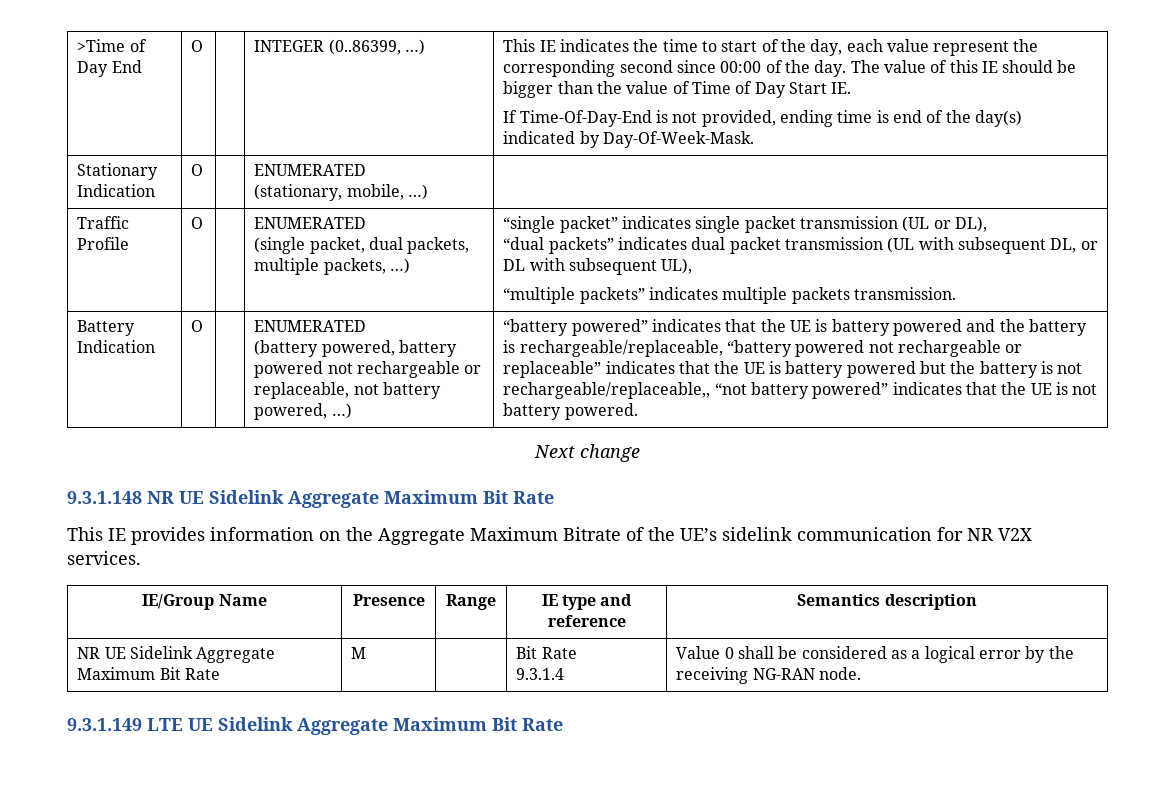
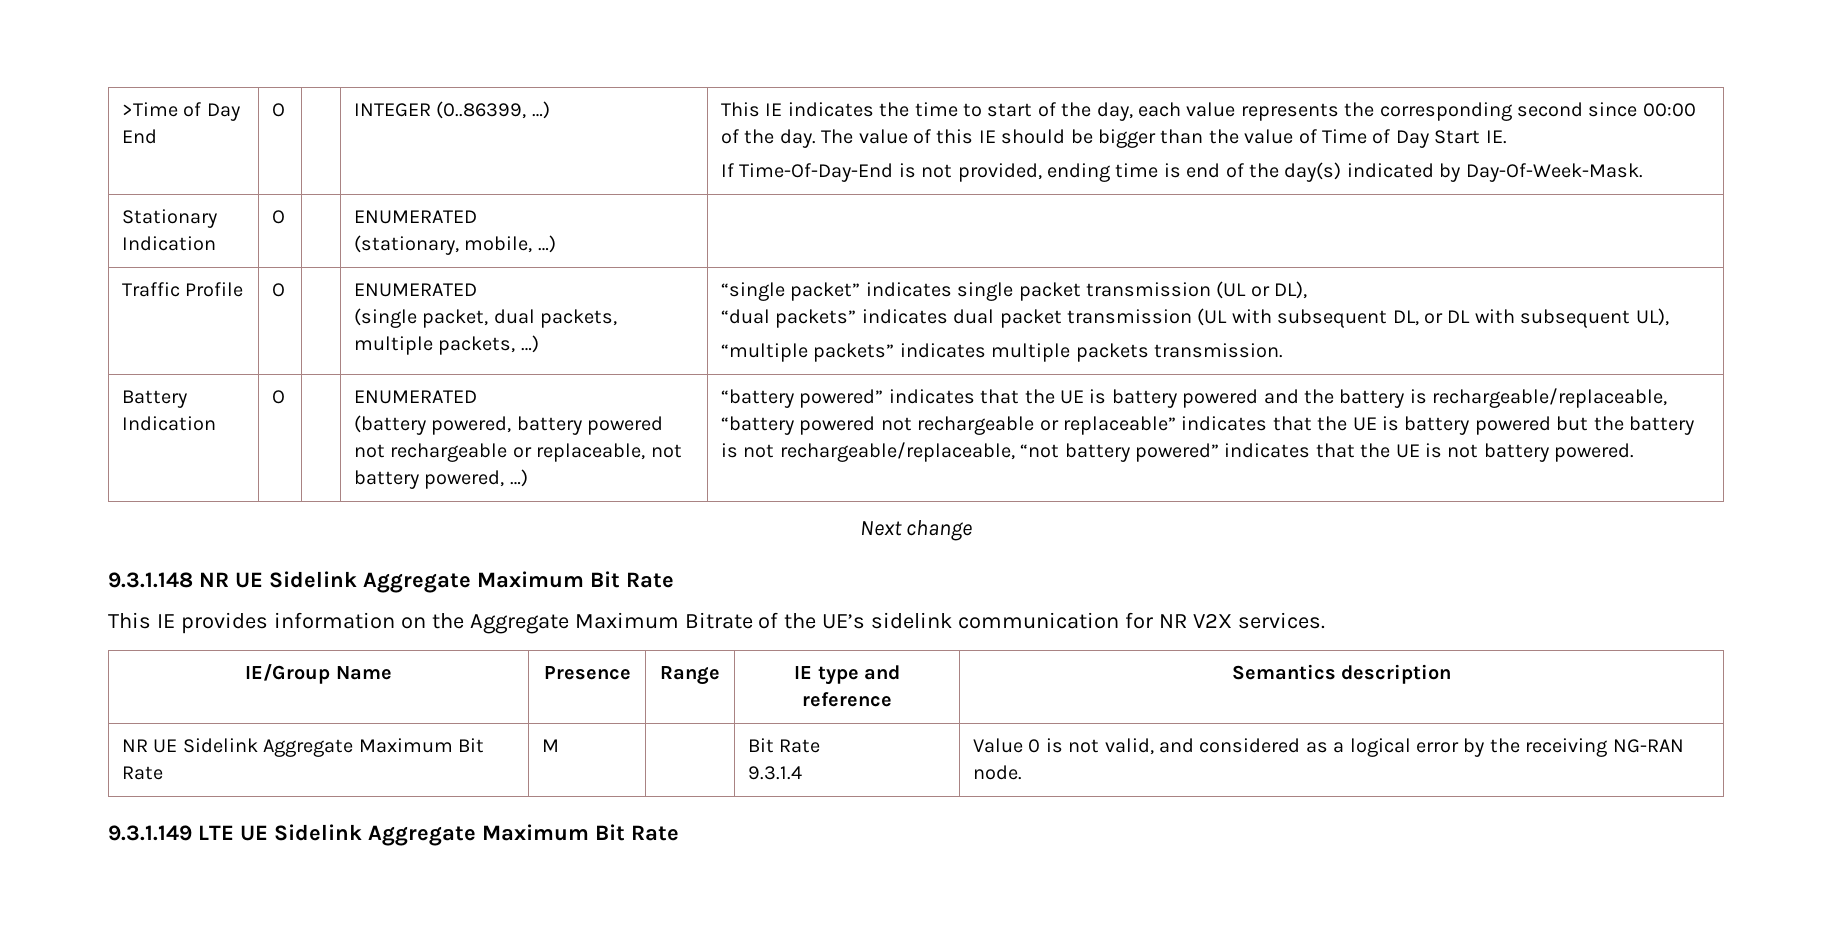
- This IE indicates the time to start of the day, each value represent the corresponding second since 00:00 of the day.
+ This IE indicates the time to start of the day, each value represents the corresponding second since 00:00 of the day.
- “battery powered” indicates that the UE is battery powered and the battery is rechargeable/replaceable, “battery powered not rechargeable or replaceable” indicates that the UE is battery powered but the battery is not rechargeable/replaceable,, “not battery powered” indicates that the UE is not battery powered.
+ “battery powered” indicates that the UE is battery powered and the battery is rechargeable/replaceable, “battery powered not rechargeable or replaceable” indicates that the UE is battery powered but the battery is not rechargeable/replaceable, “not battery powered” indicates that the UE is not battery powered.
  NR UE Sidelink Aggregate Maximum Bit Rate | M | | Bit Rate
- 9.3.1.4 | Value 0 shall be considered as a logical error by the receiving NG-RAN node.
+ 9.3.1.4 | Value 0 is not valid, and considered as a logical error by the receiving NG-RAN node.

